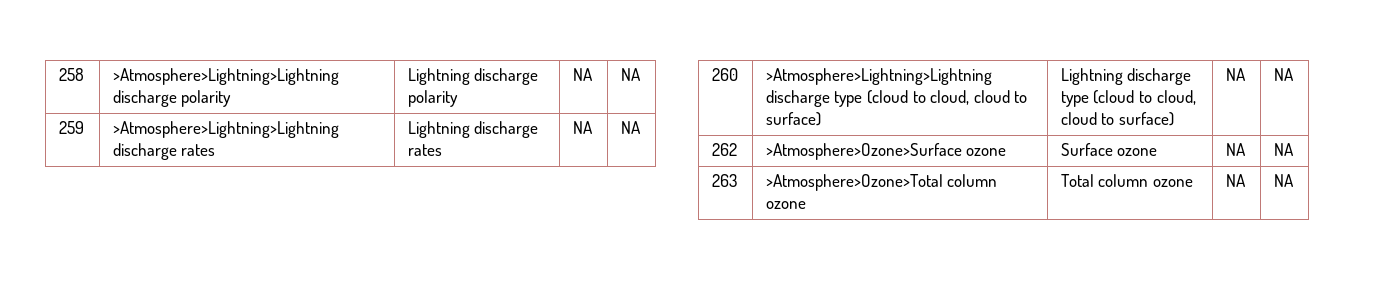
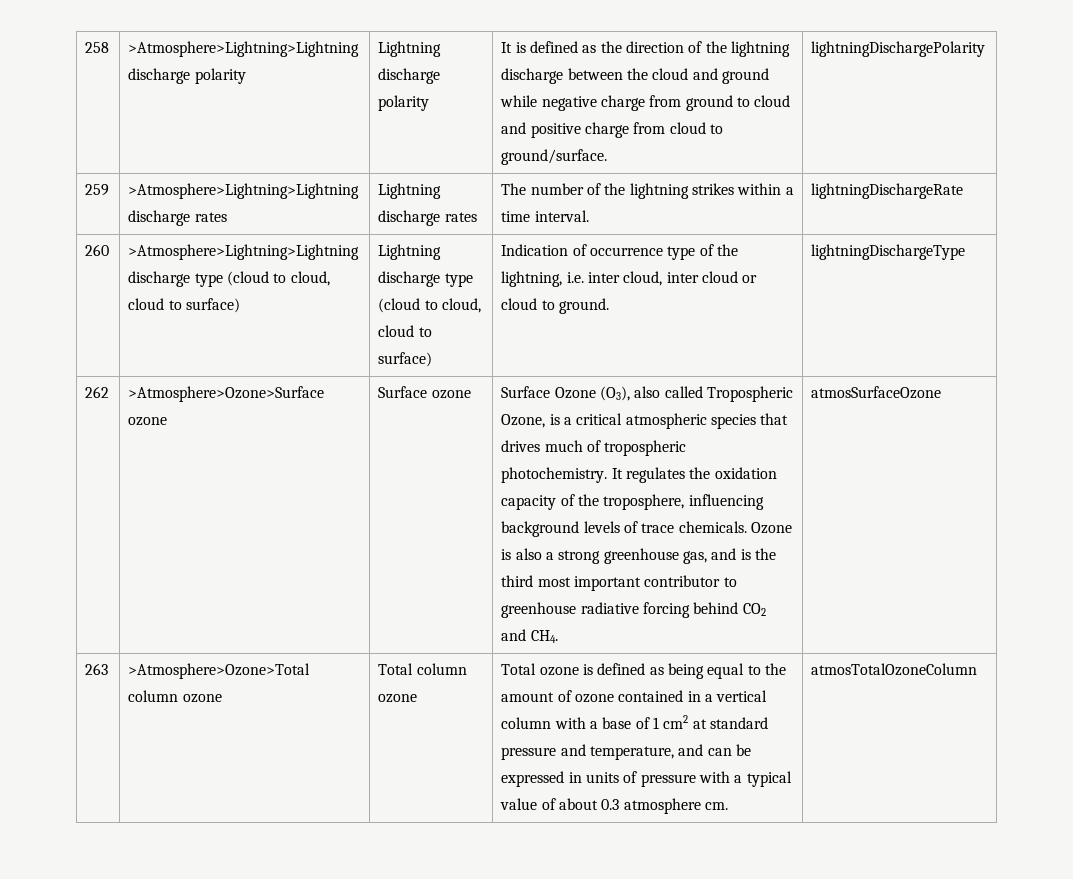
- 258 | >Atmosphere>Lightning>Lightning discharge polarity | Lightning discharge polarity | NA | NA
+ 258 | >Atmosphere>Lightning>Lightning discharge polarity | Lightning discharge polarity | It is defined as the direction of the lightning discharge between the cloud and ground while negative charge from ground to cloud and positive charge from cloud to ground/surface. | lightningDischargePolarity
- 259 | >Atmosphere>Lightning>Lightning discharge rates | Lightning discharge rates | NA | NA
+ 259 | >Atmosphere>Lightning>Lightning discharge rates | Lightning discharge rates | The number of the lightning strikes within a time interval. | lightningDischargeRate
- 260 | >Atmosphere>Lightning>Lightning discharge type (cloud to cloud, cloud to surface) | Lightning discharge type (cloud to cloud, cloud to surface) | NA | NA
+ 260 | >Atmosphere>Lightning>Lightning discharge type (cloud to cloud, cloud to surface) | Lightning discharge type (cloud to cloud, cloud to surface) | Indication of occurrence type of the lightning, i.e. inter cloud, inter cloud or cloud to ground. | lightningDischargeType
- Surface ozone | NA | NA
+ Surface ozone | Surface Ozone (O3), also called Tropospheric Ozone, is a critical atmospheric species that drives much of tropospheric photochemistry. It regulates the oxidation capacity of the troposphere, influencing background levels of trace chemicals. Ozone is also a strong greenhouse gas, and is the third most important contributor to greenhouse radiative forcing behind CO2 and CH4. | atmosSurfaceOzone
- Total column ozone | NA | NA
+ Total column ozone | Total ozone is defined as being equal to the amount of ozone contained in a vertical column with a base of 1 cm2 at standard pressure and temperature, and can be expressed in units of pressure with a typical value of about 0.3 atmosphere cm. | atmosTotalOzoneColumn

